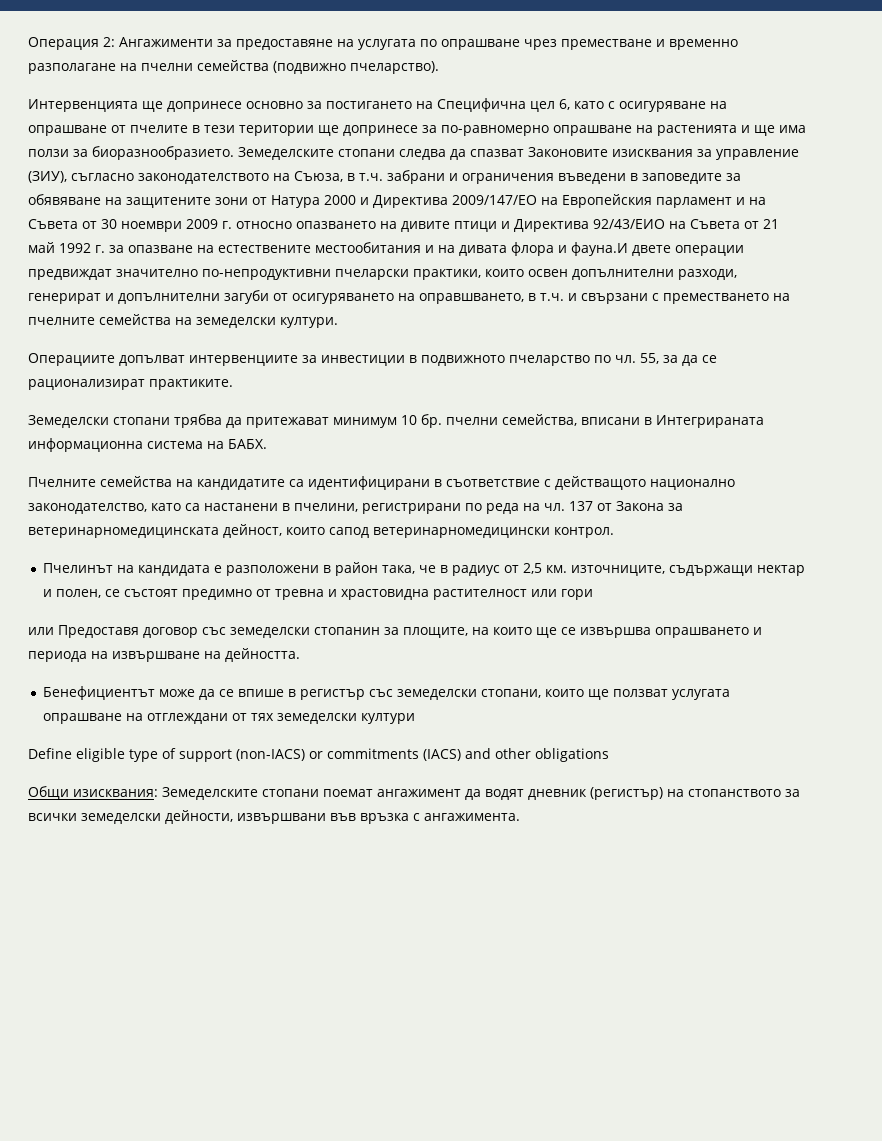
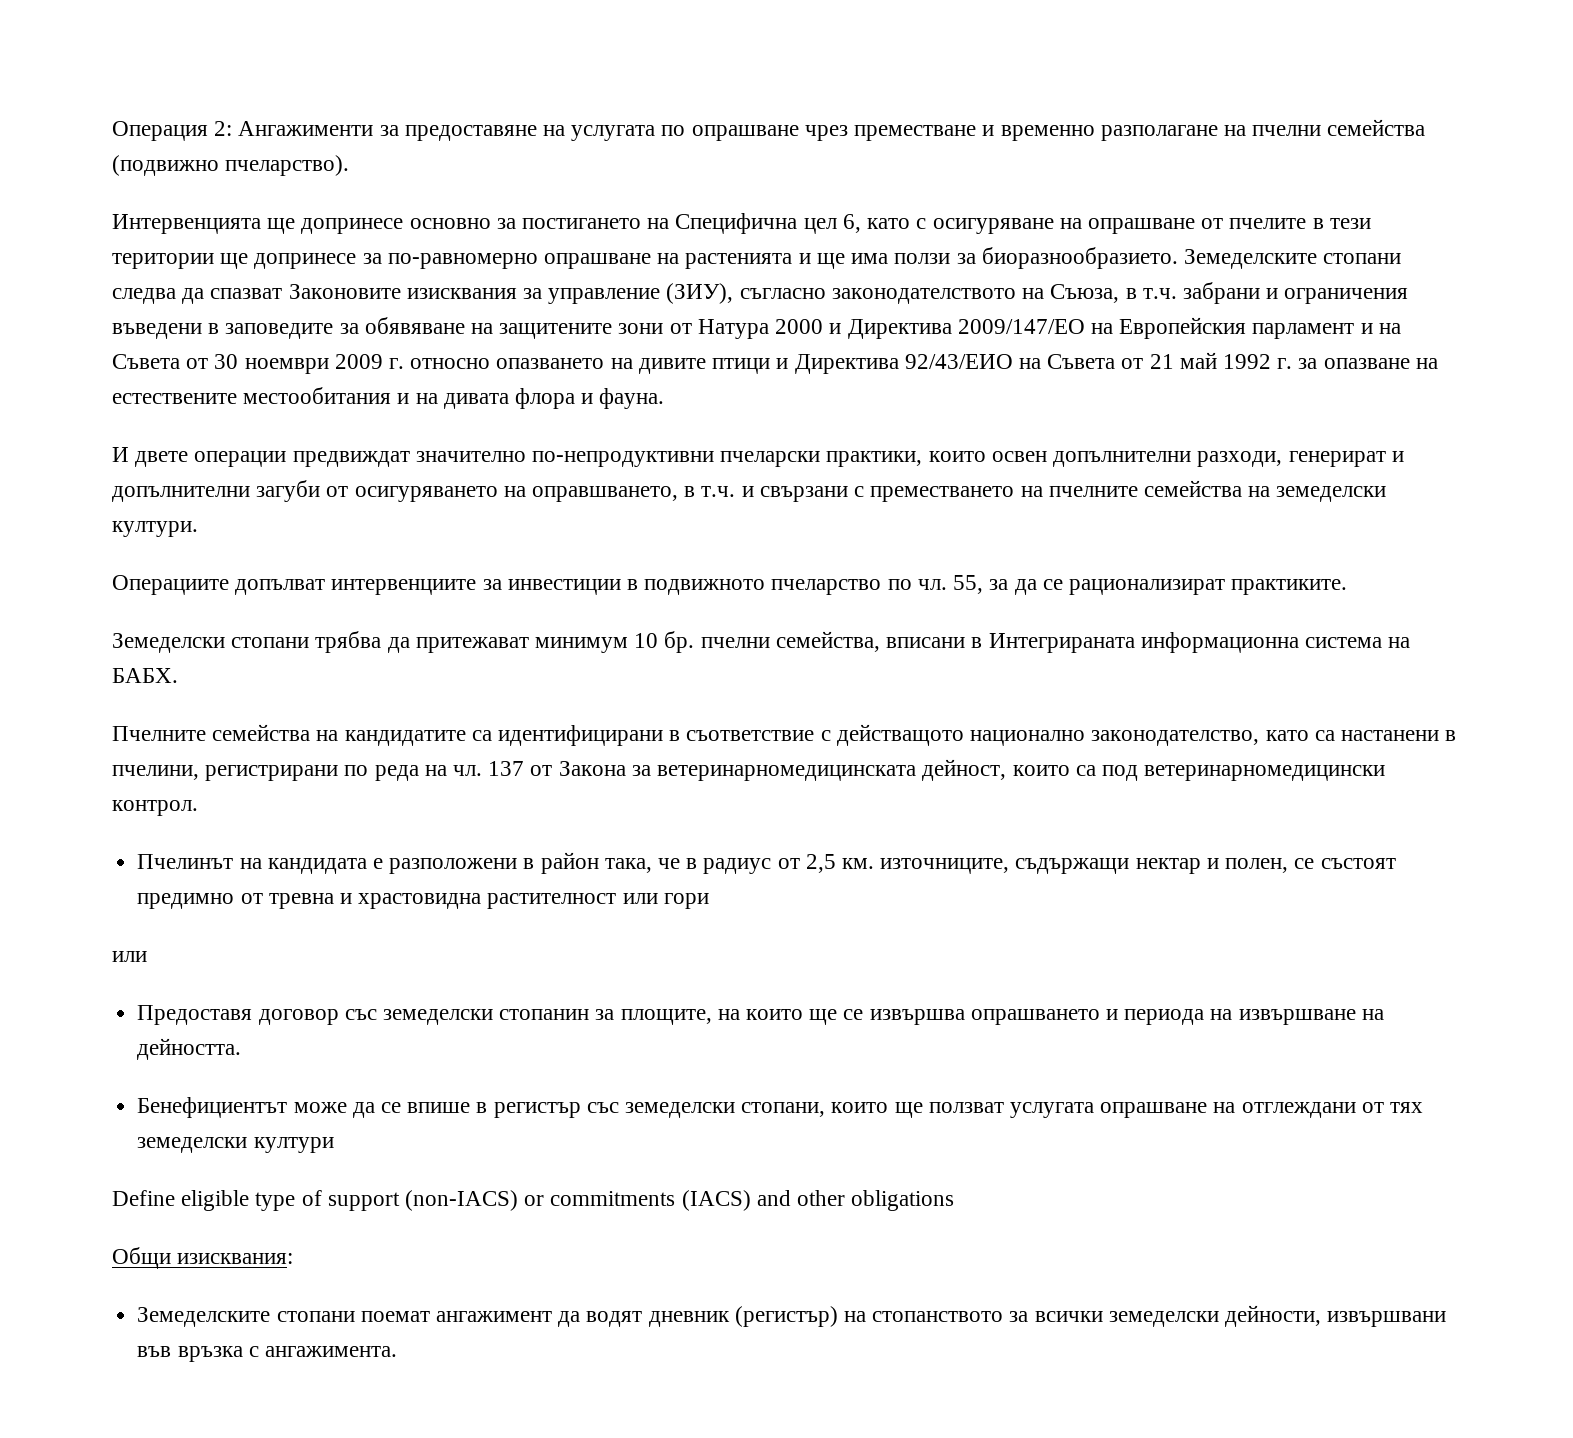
- Земеделските стопани следва да спазват Законовите изисквания за управление (ЗИУ), съгласно законодателството на Съюза, в т.ч. забрани и ограничения въведени в заповедите за обявяване на защитените зони от Натура 2000 и Директива 2009/147/ЕО на Европейския парламент и на Съвета от 30 ноември 2009 г. относно опазването на дивите птици и Директива 92/43/ЕИО на Съвета от 21 май 1992 г. за опазване на естествените местообитания и на дивата флора и фауна.И двете операции предвиждат значително по-непродуктивни пчеларски практики, които освен допълнителни разходи, генерират и допълнителни загуби от осигуряването на оправшването, в т.ч. и свързани с преместването на пчелните семейства на земеделски култури.
+ Земеделските стопани следва да спазват Законовите изисквания за управление (ЗИУ), съгласно законодателството на Съюза, в т.ч. забрани и ограничения въведени в заповедите за обявяване на защитените зони от Натура 2000 и Директива 2009/147/ЕО на Европейския парламент и на Съвета от 30 ноември 2009 г. относно опазването на дивите птици и Директива 92/43/ЕИО на Съвета от 21 май 1992 г. за опазване на естествените местообитания и на дивата флора и фауна.
+ И двете операции предвиждат значително по-непродуктивни пчеларски практики, които освен допълнителни разходи, генерират и допълнителни загуби от осигуряването на оправшването, в т.ч. и свързани с преместването на пчелните семейства на земеделски култури.
- 137 от Закона за ветеринарномедицинската дейност, които сапод ветеринарномедицински контрол.
+ 137 от Закона за ветеринарномедицинската дейност, които са под ветеринарномедицински контрол.
  Пчелинът на кандидата е разположени в район така, че в радиус от 2,5 км. източниците, съдържащи нектар и полен, се състоят предимно от тревна и храстовидна растителност или гори
- или Предоставя договор със земеделски стопанин за площите, на които ще се извършва опрашването и периода на извършване на дейността.
+ или
+ Предоставя договор със земеделски стопанин за площите, на които ще се извършва опрашването и периода на извършване на дейността.
- Общи изисквания: Земеделските стопани поемат ангажимент да водят дневник (регистър) на стопанството за всички земеделски дейности, извършвани във връзка с ангажимента.
+ Общи изисквания:
+ Земеделските стопани поемат ангажимент да водят дневник (регистър) на стопанството за всички земеделски дейности, извършвани във връзка с ангажимента.

